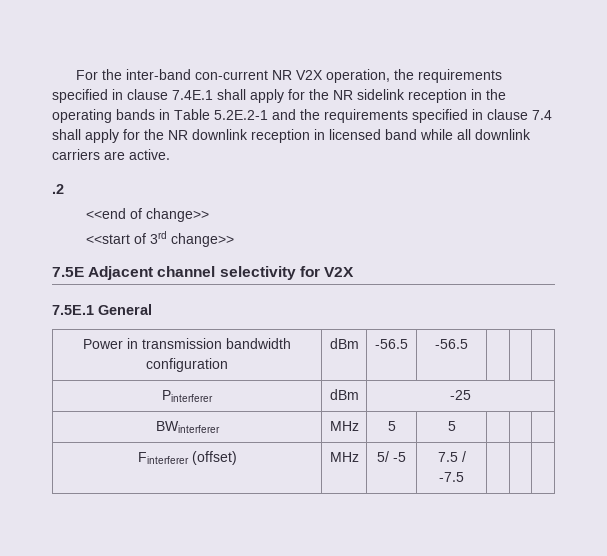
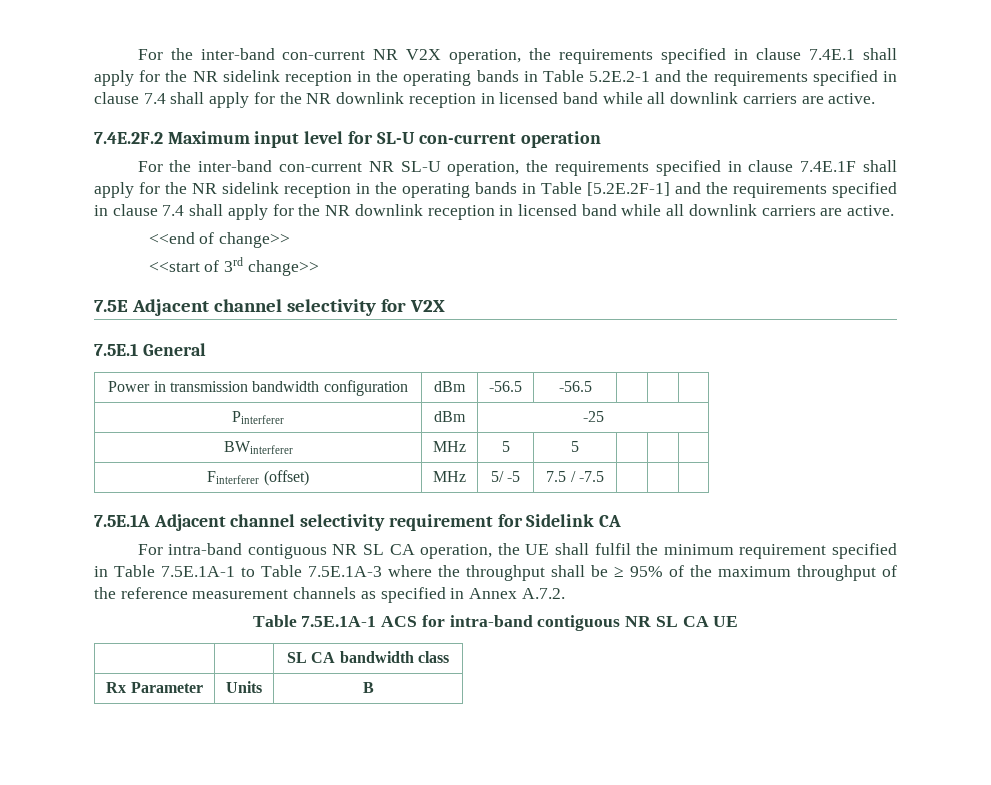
- .2
+ 7.4E.2F.2 Maximum input level for SL-U con-current operation
+ For the inter-band con-current NR SL-U operation, the requirements specified in clause 7.4E.1F shall apply for the NR sidelink reception in the operating bands in Table [5.2E.2F-1] and the requirements specified in clause 7.4 shall apply for the NR downlink reception in licensed band while all downlink carriers are active.
+ 7.5E.1A Adjacent channel selectivity requirement for Sidelink CA
+ For intra-band contiguous NR SL CA operation, the UE shall fulfil the minimum requirement specified in Table 7.5E.1A-1 to Table 7.5E.1A-3 where the throughput shall be ≥ 95% of the maximum throughput of the reference measurement channels as specified in Annex A.7.2.
+ Table 7.5E.1A-1 ACS for intra-band contiguous NR SL CA UE
+ | | SL CA bandwidth class
+ Rx Parameter | Units | B

